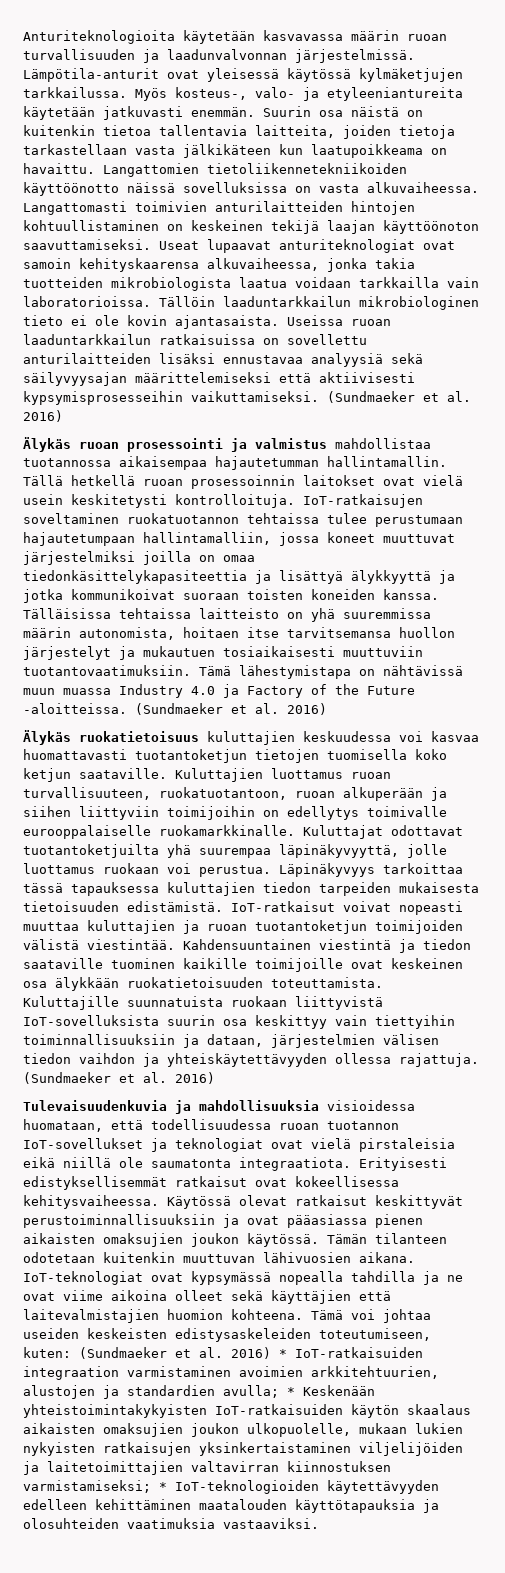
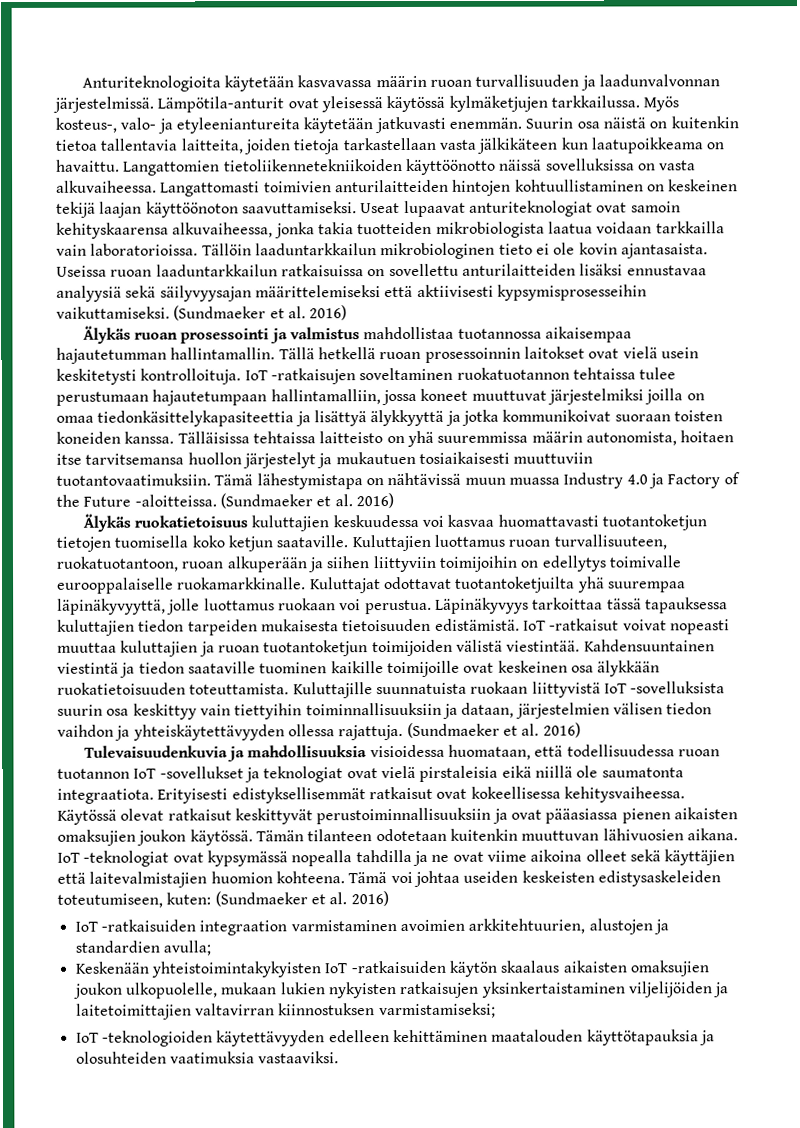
- IoT-ratkaisujen soveltaminen ruokatuotannon tehtaissa tulee perustumaan hajautetumpaan hallintamalliin, jossa koneet muuttuvat järjestelmiksi joilla on omaa tiedonkäsittelykapasiteettia ja lisättyä älykkyyttä ja jotka kommunikoivat suoraan toisten koneiden kanssa.
+ IoT -ratkaisujen soveltaminen ruokatuotannon tehtaissa tulee perustumaan hajautetumpaan hallintamalliin, jossa koneet muuttuvat järjestelmiksi joilla on omaa tiedonkäsittelykapasiteettia ja lisättyä älykkyyttä ja jotka kommunikoivat suoraan toisten koneiden kanssa.
- IoT-ratkaisut voivat nopeasti muuttaa kuluttajien ja ruoan tuotantoketjun toimijoiden välistä viestintää.
+ IoT -ratkaisut voivat nopeasti muuttaa kuluttajien ja ruoan tuotantoketjun toimijoiden välistä viestintää.
- Kuluttajille suunnatuista ruokaan liittyvistä IoT-sovelluksista suurin osa keskittyy vain tiettyihin toiminnallisuuksiin ja dataan, järjestelmien välisen tiedon vaihdon ja yhteiskäytettävyyden ollessa rajattuja.
+ Kuluttajille suunnatuista ruokaan liittyvistä IoT -sovelluksista suurin osa keskittyy vain tiettyihin toiminnallisuuksiin ja dataan, järjestelmien välisen tiedon vaihdon ja yhteiskäytettävyyden ollessa rajattuja.
- Tulevaisuudenkuvia ja mahdollisuuksia visioidessa huomataan, että todellisuudessa ruoan tuotannon IoT-sovellukset ja teknologiat ovat vielä pirstaleisia eikä niillä ole saumatonta integraatiota.
+ Tulevaisuudenkuvia ja mahdollisuuksia visioidessa huomataan, että todellisuudessa ruoan tuotannon IoT -sovellukset ja teknologiat ovat vielä pirstaleisia eikä niillä ole saumatonta integraatiota.
- IoT-teknologiat ovat kypsymässä nopealla tahdilla ja ne ovat viime aikoina olleet sekä käyttäjien että laitevalmistajien huomion kohteena.
+ IoT -teknologiat ovat kypsymässä nopealla tahdilla ja ne ovat viime aikoina olleet sekä käyttäjien että laitevalmistajien huomion kohteena.
- Tämä voi johtaa useiden keskeisten edistysaskeleiden toteutumiseen, kuten: (Sundmaeker et al. 2016) * IoT-ratkaisuiden integraation varmistaminen avoimien arkkitehtuurien, alustojen ja standardien avulla; * Keskenään yhteistoimintakykyisten IoT-ratkaisuiden käytön skaalaus aikaisten omaksujien joukon ulkopuolelle, mukaan lukien nykyisten ratkaisujen yksinkertaistaminen viljelijöiden ja laitetoimittajien valtavirran kiinnostuksen varmistamiseksi; * IoT-teknologioiden käytettävyyden edelleen kehittäminen maatalouden käyttötapauksia ja olosuhteiden vaatimuksia vastaaviksi.
+ Tämä voi johtaa useiden keskeisten edistysaskeleiden toteutumiseen, kuten: (Sundmaeker et al. 2016)
+ IoT -ratkaisuiden integraation varmistaminen avoimien arkkitehtuurien, alustojen ja standardien avulla;
+ Keskenään yhteistoimintakykyisten IoT -ratkaisuiden käytön skaalaus aikaisten omaksujien joukon ulkopuolelle, mukaan lukien nykyisten ratkaisujen yksinkertaistaminen viljelijöiden ja laitetoimittajien valtavirran kiinnostuksen varmistamiseksi;
+ IoT -teknologioiden käytettävyyden edelleen kehittäminen maatalouden käyttötapauksia ja olosuhteiden vaatimuksia vastaaviksi.

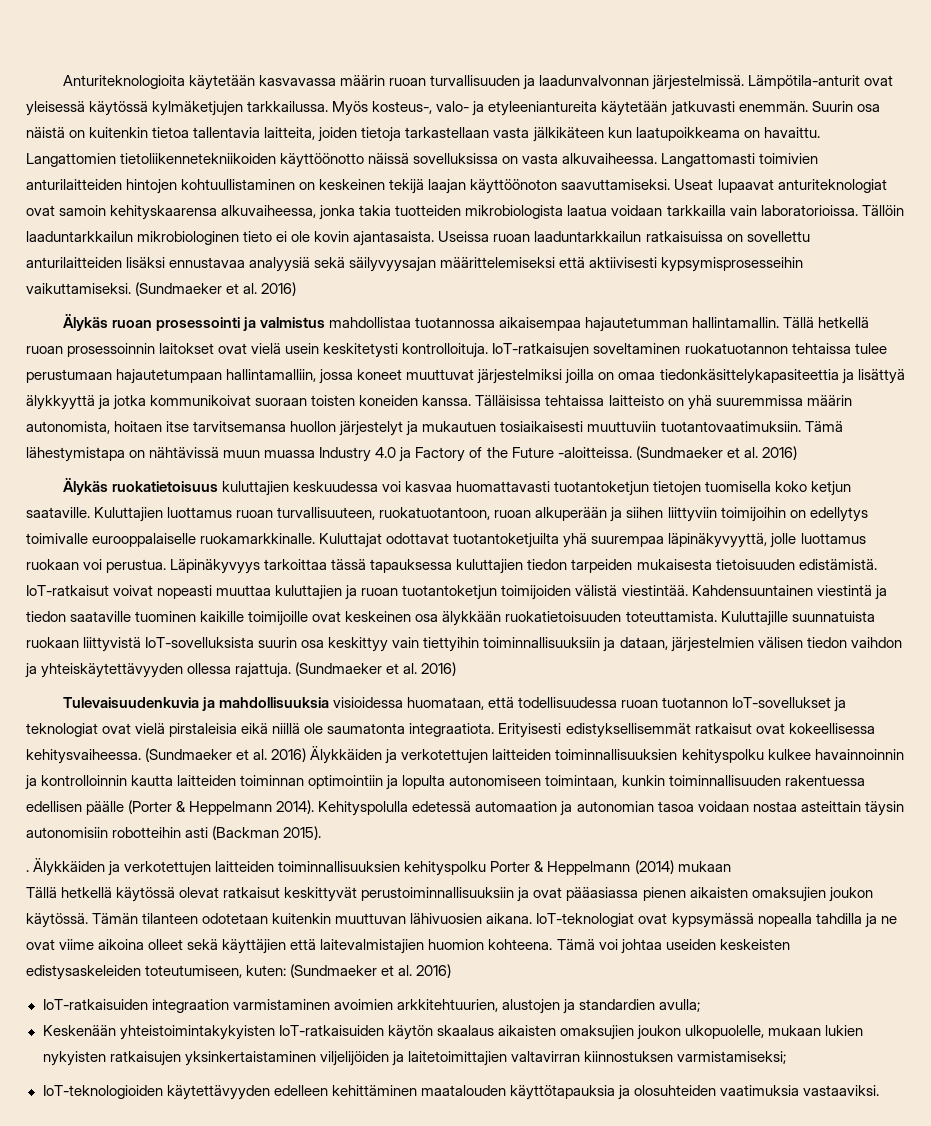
- IoT -ratkaisujen soveltaminen ruokatuotannon tehtaissa tulee perustumaan hajautetumpaan hallintamalliin, jossa koneet muuttuvat järjestelmiksi joilla on omaa tiedonkäsittelykapasiteettia ja lisättyä älykkyyttä ja jotka kommunikoivat suoraan toisten koneiden kanssa.
+ IoT-ratkaisujen soveltaminen ruokatuotannon tehtaissa tulee perustumaan hajautetumpaan hallintamalliin, jossa koneet muuttuvat järjestelmiksi joilla on omaa tiedonkäsittelykapasiteettia ja lisättyä älykkyyttä ja jotka kommunikoivat suoraan toisten koneiden kanssa.
- IoT -ratkaisut voivat nopeasti muuttaa kuluttajien ja ruoan tuotantoketjun toimijoiden välistä viestintää.
+ IoT-ratkaisut voivat nopeasti muuttaa kuluttajien ja ruoan tuotantoketjun toimijoiden välistä viestintää.
- Kuluttajille suunnatuista ruokaan liittyvistä IoT -sovelluksista suurin osa keskittyy vain tiettyihin toiminnallisuuksiin ja dataan, järjestelmien välisen tiedon vaihdon ja yhteiskäytettävyyden ollessa rajattuja.
+ Kuluttajille suunnatuista ruokaan liittyvistä IoT-sovelluksista suurin osa keskittyy vain tiettyihin toiminnallisuuksiin ja dataan, järjestelmien välisen tiedon vaihdon ja yhteiskäytettävyyden ollessa rajattuja.
- Tulevaisuudenkuvia ja mahdollisuuksia visioidessa huomataan, että todellisuudessa ruoan tuotannon IoT -sovellukset ja teknologiat ovat vielä pirstaleisia eikä niillä ole saumatonta integraatiota.
+ Tulevaisuudenkuvia ja mahdollisuuksia visioidessa huomataan, että todellisuudessa ruoan tuotannon IoT-sovellukset ja teknologiat ovat vielä pirstaleisia eikä niillä ole saumatonta integraatiota.
- Käytössä olevat ratkaisut keskittyvät perustoiminnallisuuksiin ja ovat pääasiassa pienen aikaisten omaksujien joukon käytössä.
+ (Sundmaeker et al. 2016) Älykkäiden ja verkotettujen laitteiden toiminnallisuuksien kehityspolku kulkee havainnoinnin ja kontrolloinnin kautta laitteiden toiminnan optimointiin ja lopulta autonomiseen toimintaan, kunkin toiminnallisuuden rakentuessa edellisen päälle (Porter & Heppelmann 2014). Kehityspolulla edetessä automaation ja autonomian tasoa voidaan nostaa asteittain täysin autonomisiin robotteihin asti (Backman 2015).
+ . Älykkäiden ja verkotettujen laitteiden toiminnallisuuksien kehityspolku Porter & Heppelmann (2014) mukaan
+ Tällä hetkellä käytössä olevat ratkaisut keskittyvät perustoiminnallisuuksiin ja ovat pääasiassa pienen aikaisten omaksujien joukon käytössä.
- IoT -teknologiat ovat kypsymässä nopealla tahdilla ja ne ovat viime aikoina olleet sekä käyttäjien että laitevalmistajien huomion kohteena.
+ IoT-teknologiat ovat kypsymässä nopealla tahdilla ja ne ovat viime aikoina olleet sekä käyttäjien että laitevalmistajien huomion kohteena.
- IoT -ratkaisuiden integraation varmistaminen avoimien arkkitehtuurien, alustojen ja standardien avulla;
+ IoT-ratkaisuiden integraation varmistaminen avoimien arkkitehtuurien, alustojen ja standardien avulla;
- Keskenään yhteistoimintakykyisten IoT -ratkaisuiden käytön skaalaus aikaisten omaksujien joukon ulkopuolelle, mukaan lukien nykyisten ratkaisujen yksinkertaistaminen viljelijöiden ja laitetoimittajien valtavirran kiinnostuksen varmistamiseksi;
+ Keskenään yhteistoimintakykyisten IoT-ratkaisuiden käytön skaalaus aikaisten omaksujien joukon ulkopuolelle, mukaan lukien nykyisten ratkaisujen yksinkertaistaminen viljelijöiden ja laitetoimittajien valtavirran kiinnostuksen varmistamiseksi;
- IoT -teknologioiden käytettävyyden edelleen kehittäminen maatalouden käyttötapauksia ja olosuhteiden vaatimuksia vastaaviksi.
+ IoT-teknologioiden käytettävyyden edelleen kehittäminen maatalouden käyttötapauksia ja olosuhteiden vaatimuksia vastaaviksi.

